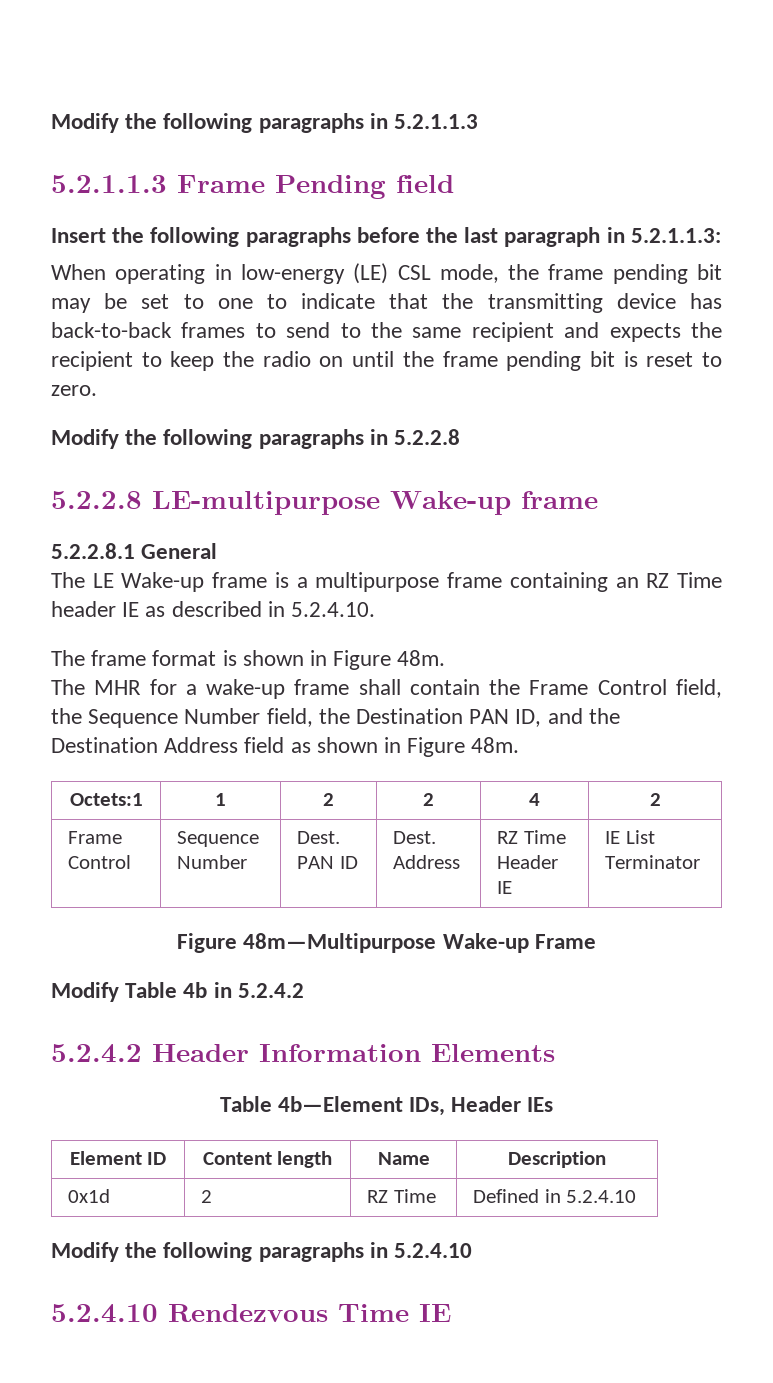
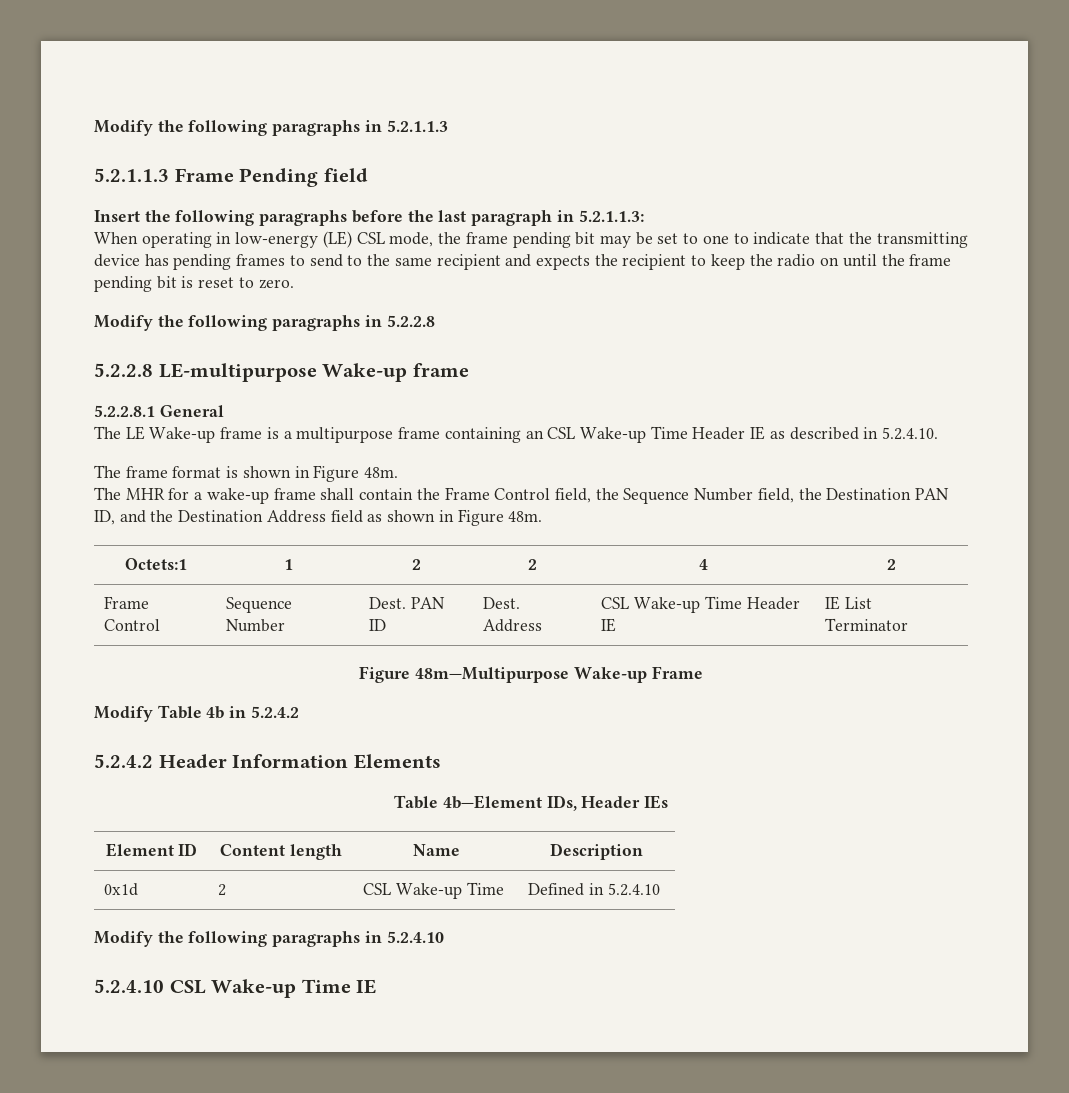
- When operating in low-energy (LE) CSL mode, the frame pending bit may be set to one to indicate that the transmitting device has back-to-back frames to send to the same recipient and expects the recipient to keep the radio on until the frame pending bit is reset to zero.
+ When operating in low-energy (LE) CSL mode, the frame pending bit may be set to one to indicate that the transmitting device has pending frames to send to the same recipient and expects the recipient to keep the radio on until the frame pending bit is reset to zero.
- The LE Wake-up frame is a multipurpose frame containing an RZ Time header IE as described in 5.2.4.10.
+ The LE Wake-up frame is a multipurpose frame containing an CSL Wake-up Time Header IE as described in 5.2.4.10.
- Frame Control | Sequence Number | Dest. PAN ID | Dest. Address | RZ Time Header IE | IE List Terminator
+ Frame Control | Sequence Number | Dest. PAN ID | Dest. Address | CSL Wake-up Time Header IE | IE List Terminator
- 0x1d | 2 | RZ Time | Defined in 5.2.4.10
+ 0x1d | 2 | CSL Wake-up Time | Defined in 5.2.4.10
- 5.2.4.10 Rendezvous Time IE
+ 5.2.4.10 CSL Wake-up Time IE

